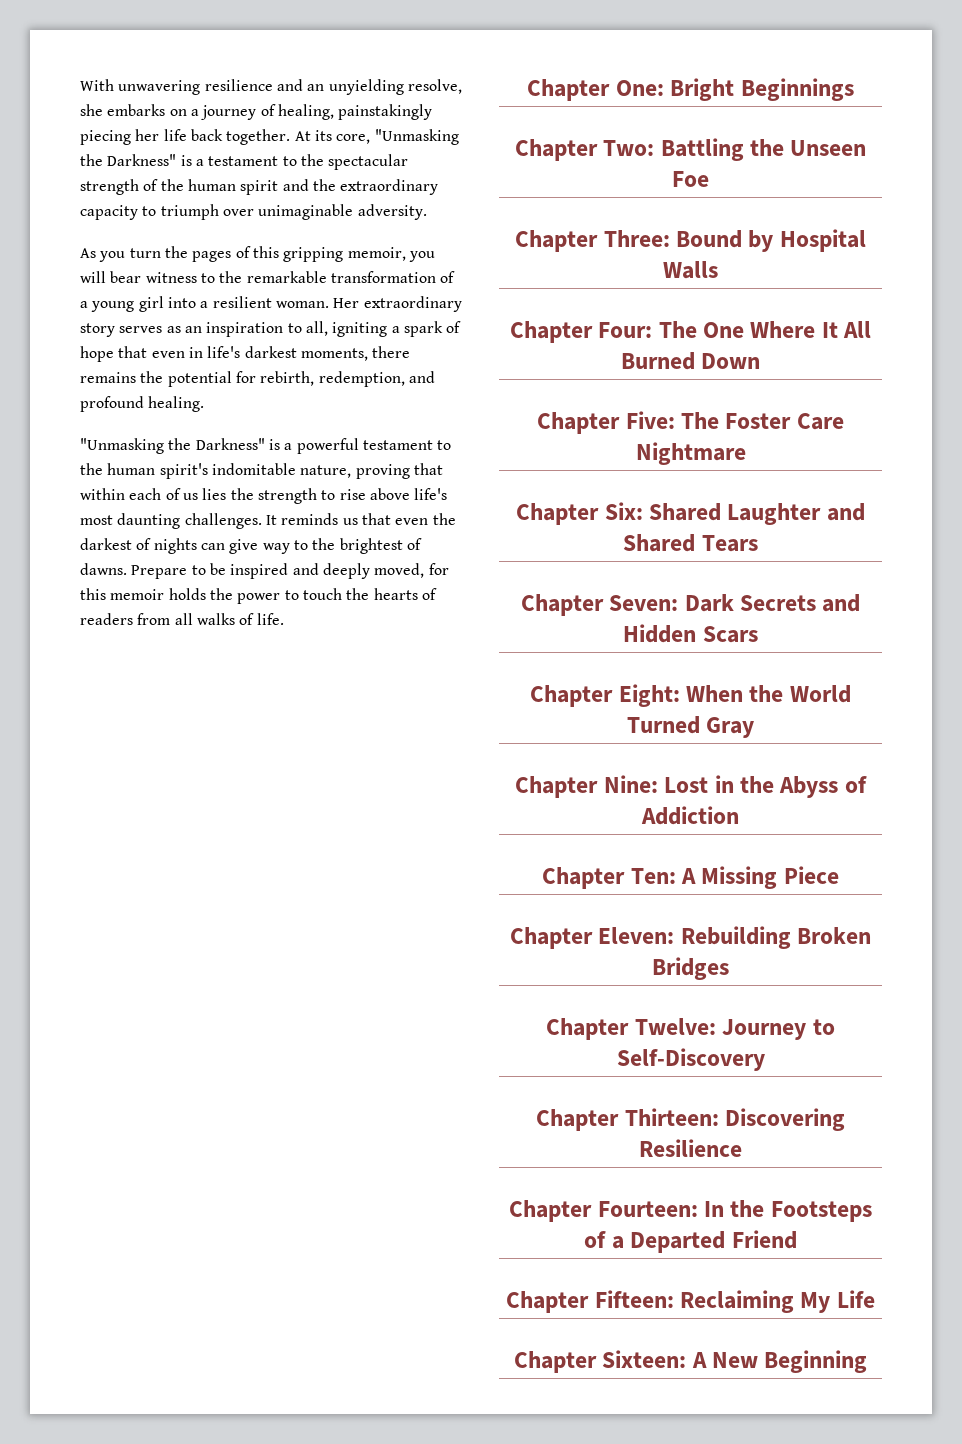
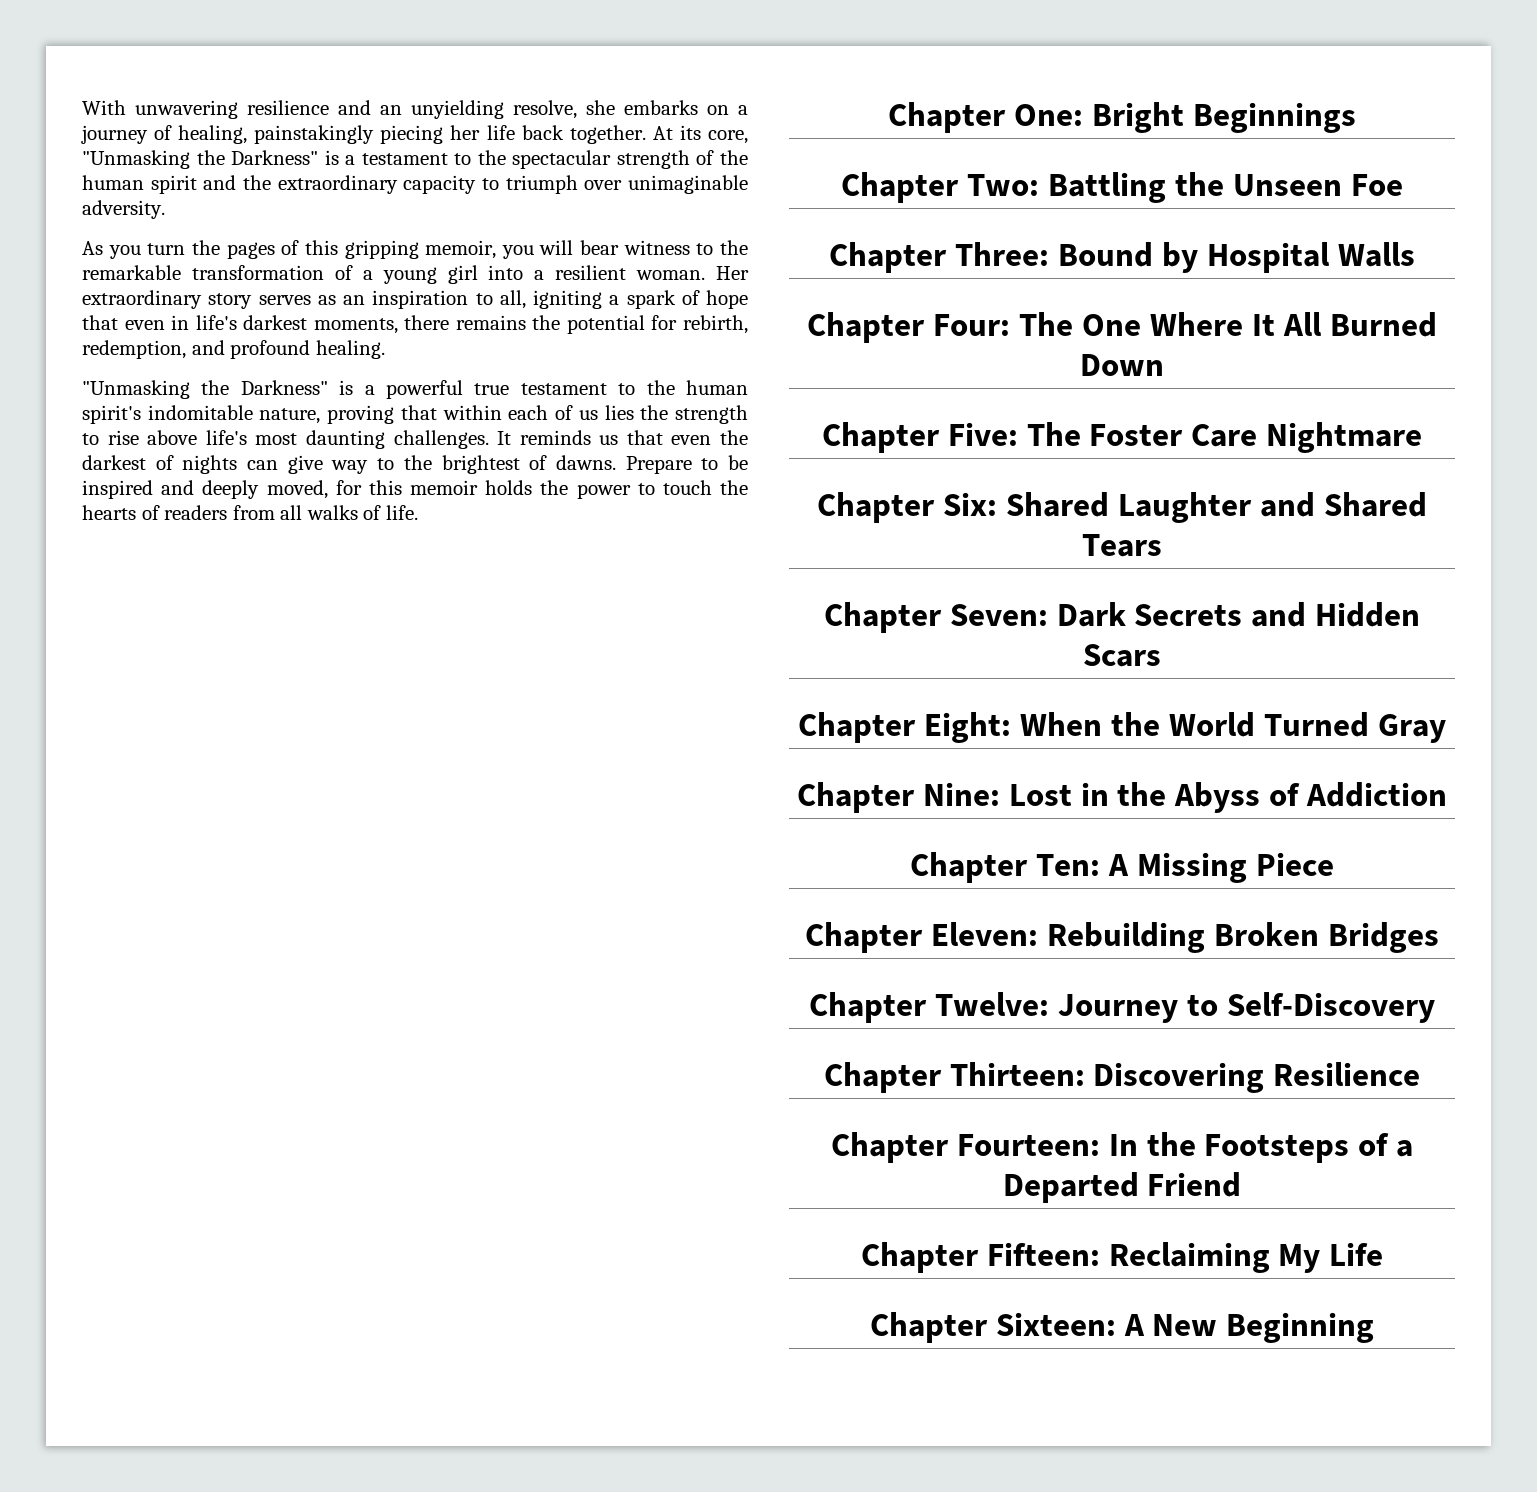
- "Unmasking the Darkness" is a powerful testament to the human spirit's indomitable nature, proving that within each of us lies the strength to rise above life's most daunting challenges.
+ "Unmasking the Darkness" is a powerful true testament to the human spirit's indomitable nature, proving that within each of us lies the strength to rise above life's most daunting challenges.

